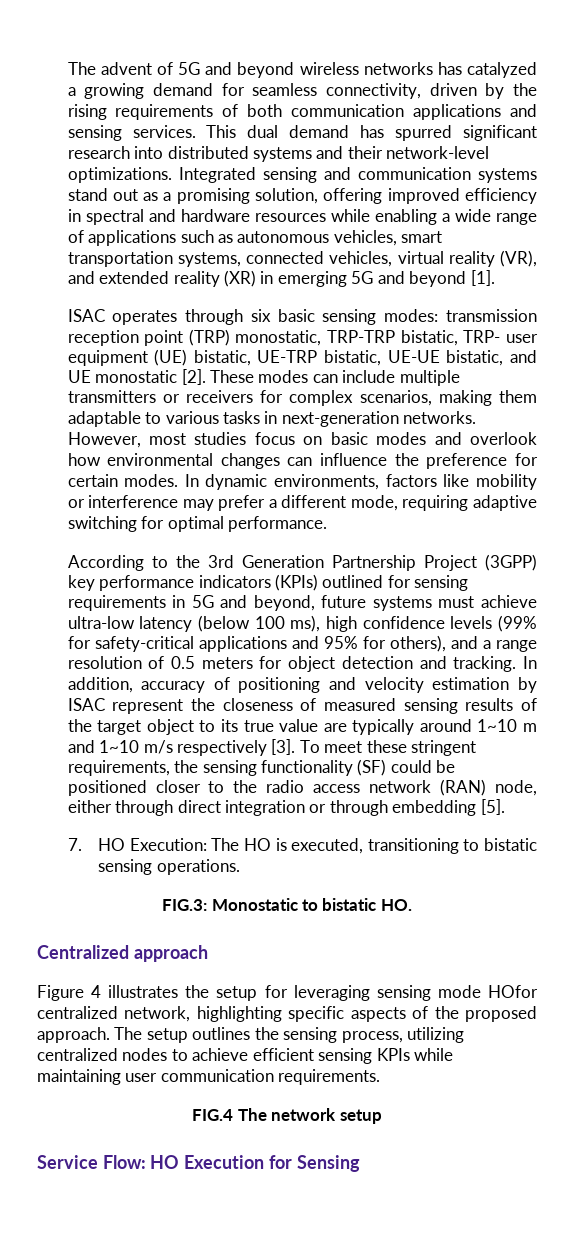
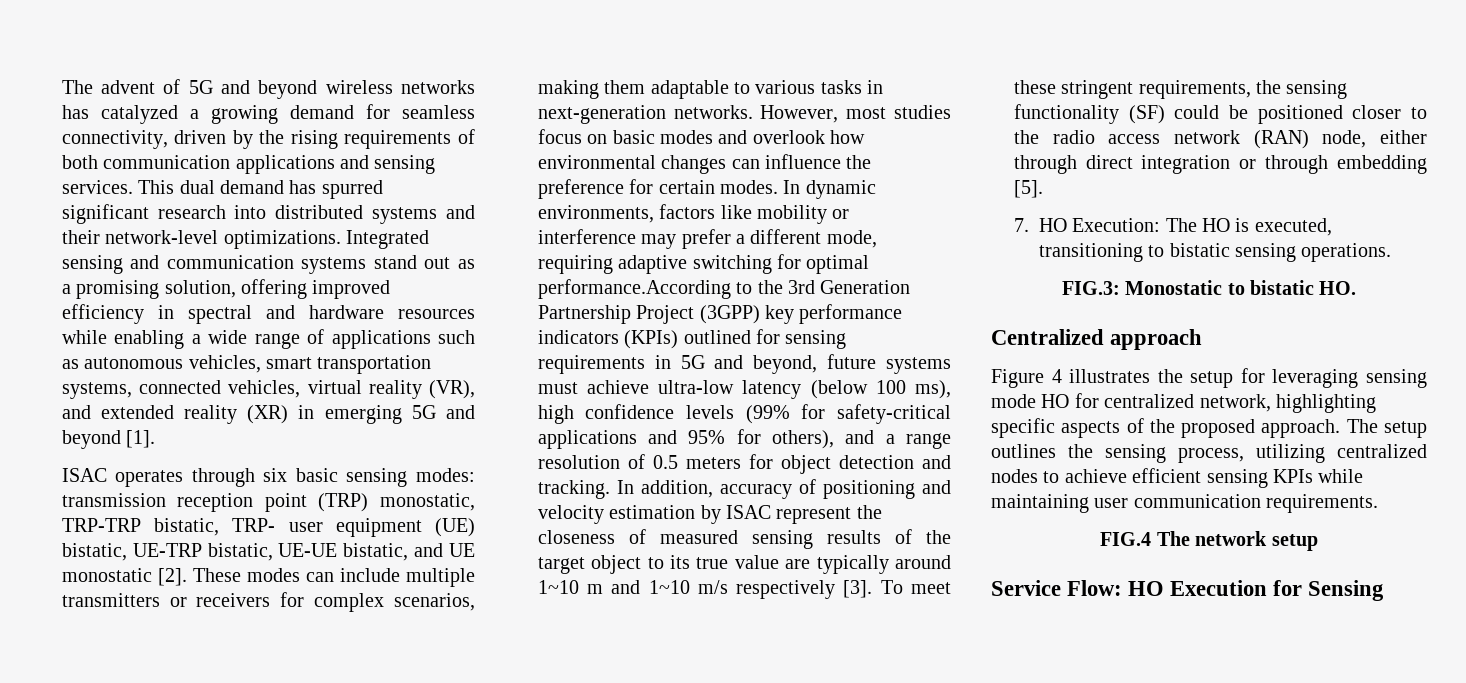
- In dynamic environments, factors like mobility or interference may prefer a different mode, requiring adaptive switching for optimal performance.
- According to the 3rd Generation Partnership Project (3GPP) key performance indicators (KPIs) outlined for sensing requirements in 5G and beyond, future systems must achieve ultra-low latency (below 100 ms), high confidence levels (99% for safety-critical applications and 95% for others), and a range resolution of 0.5 meters for object detection and tracking.
+ In dynamic environments, factors like mobility or interference may prefer a different mode, requiring adaptive switching for optimal performance.According to the 3rd Generation Partnership Project (3GPP) key performance indicators (KPIs) outlined for sensing requirements in 5G and beyond, future systems must achieve ultra-low latency (below 100 ms), high confidence levels (99% for safety-critical applications and 95% for others), and a range resolution of 0.5 meters for object detection and tracking.
- Figure 4 illustrates the setup for leveraging sensing mode HOfor centralized network, highlighting specific aspects of the proposed approach.
+ Figure 4 illustrates the setup for leveraging sensing mode HO for centralized network, highlighting specific aspects of the proposed approach.

